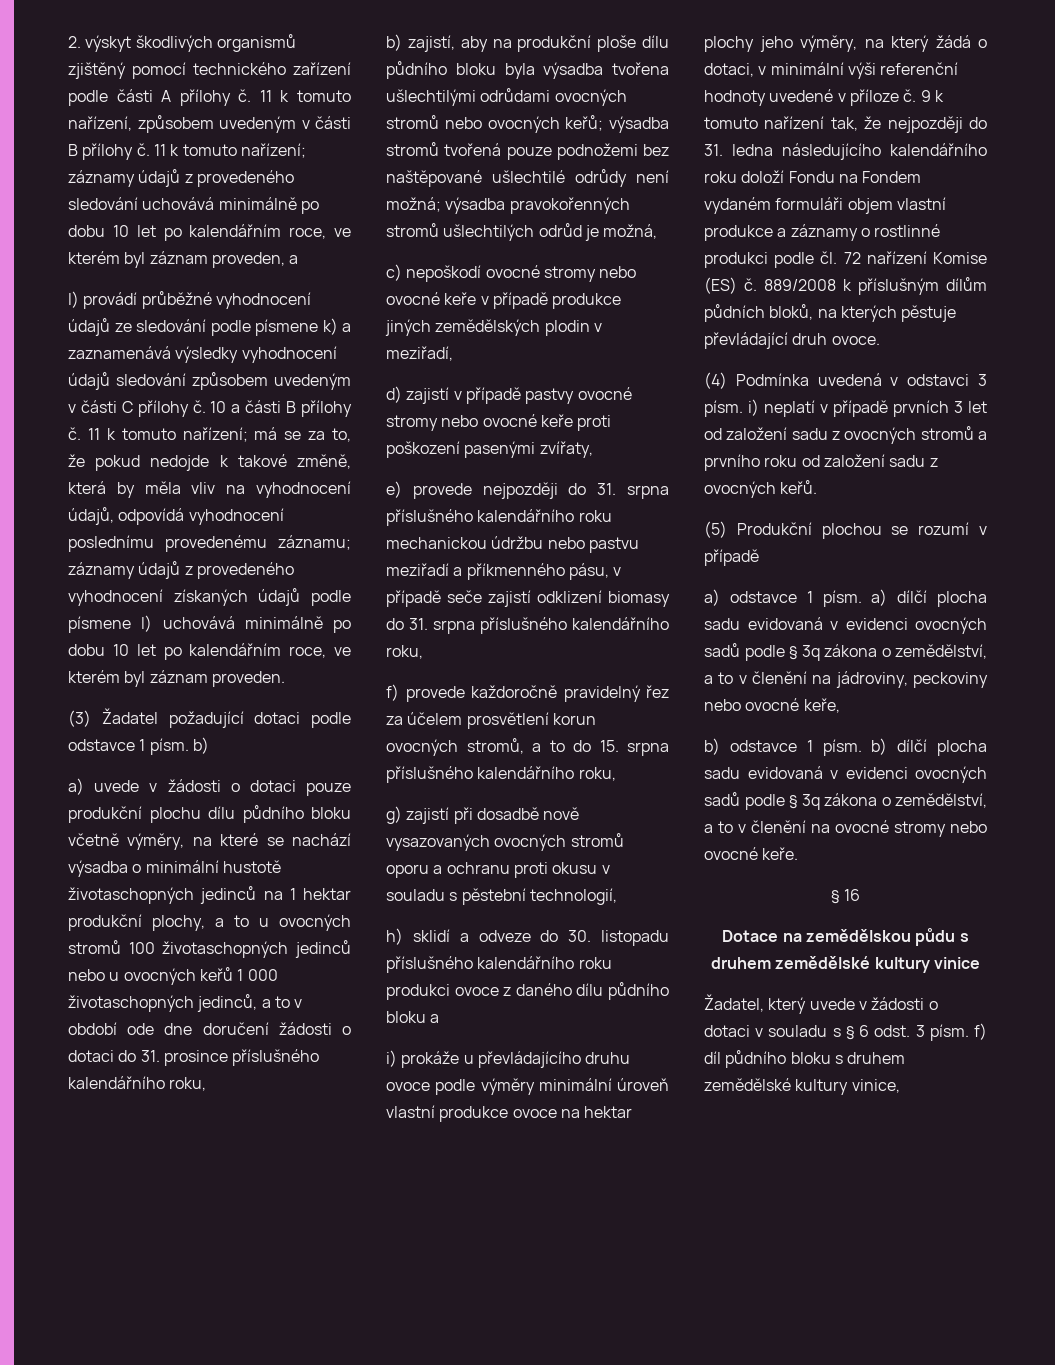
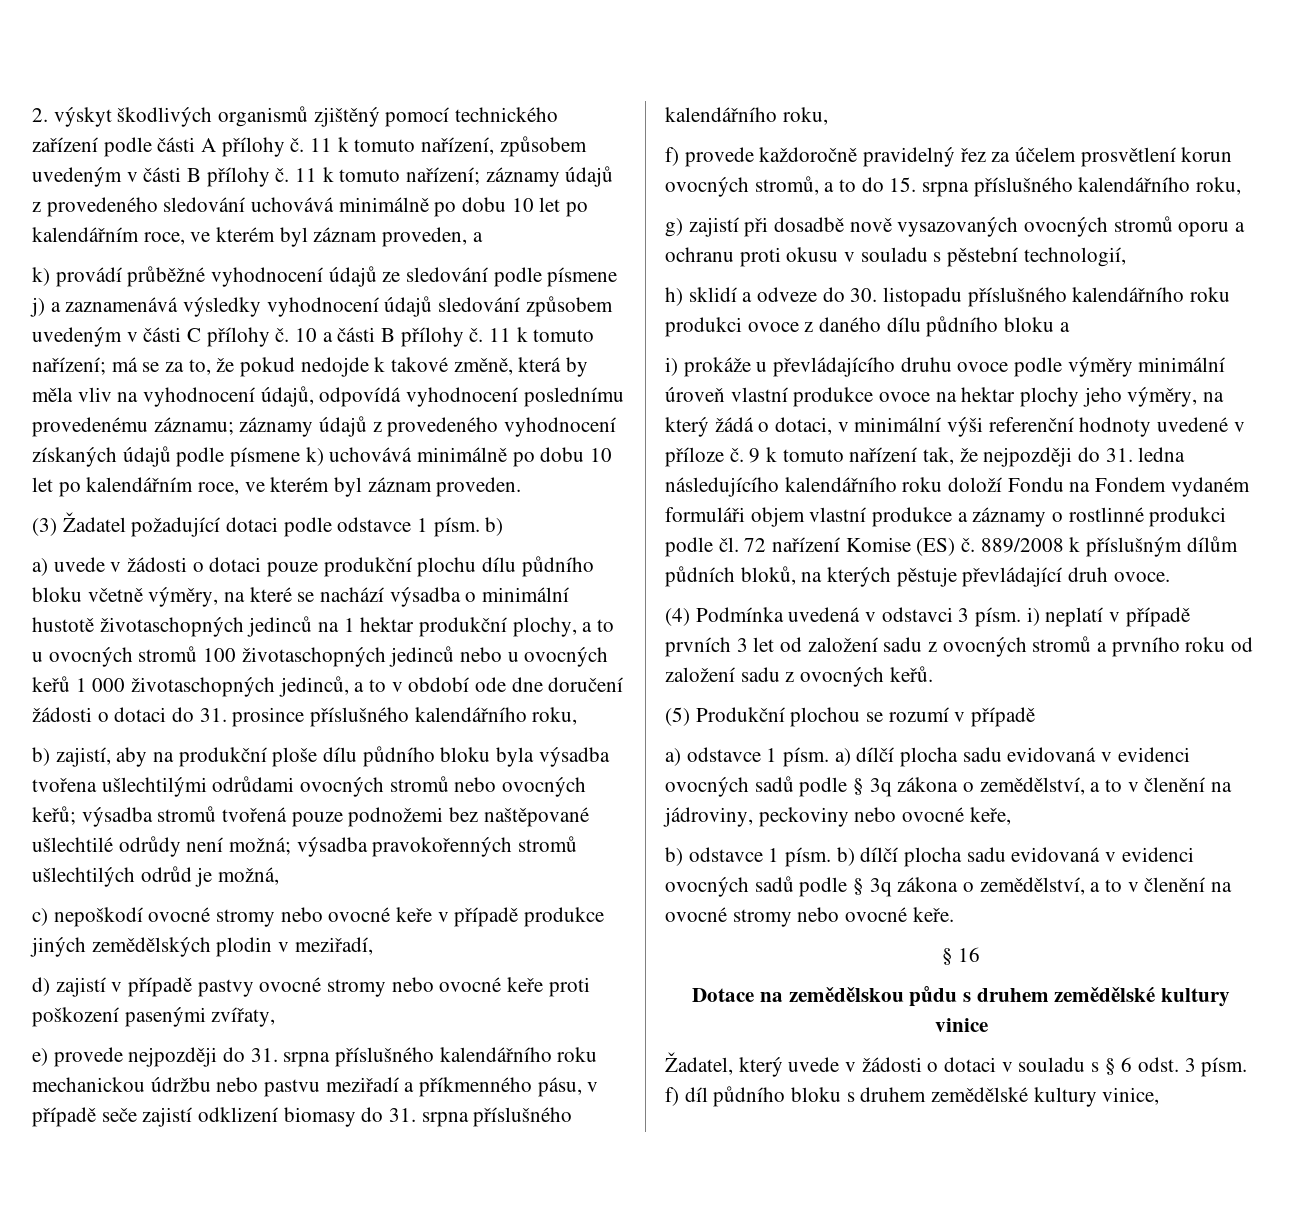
- l) provádí průběžné vyhodnocení údajů ze sledování podle písmene k) a zaznamenává výsledky vyhodnocení údajů sledování způsobem uvedeným v části C přílohy č.
+ k) provádí průběžné vyhodnocení údajů ze sledování podle písmene j) a zaznamenává výsledky vyhodnocení údajů sledování způsobem uvedeným v části C přílohy č.
- 11 k tomuto nařízení; má se za to, že pokud nedojde k takové změně, která by měla vliv na vyhodnocení údajů, odpovídá vyhodnocení poslednímu provedenému záznamu; záznamy údajů z provedeného vyhodnocení získaných údajů podle písmene l) uchovává minimálně po dobu 10 let po kalendářním roce, ve kterém byl záznam proveden.
+ 11 k tomuto nařízení; má se za to, že pokud nedojde k takové změně, která by měla vliv na vyhodnocení údajů, odpovídá vyhodnocení poslednímu provedenému záznamu; záznamy údajů z provedeného vyhodnocení získaných údajů podle písmene k) uchovává minimálně po dobu 10 let po kalendářním roce, ve kterém byl záznam proveden.

